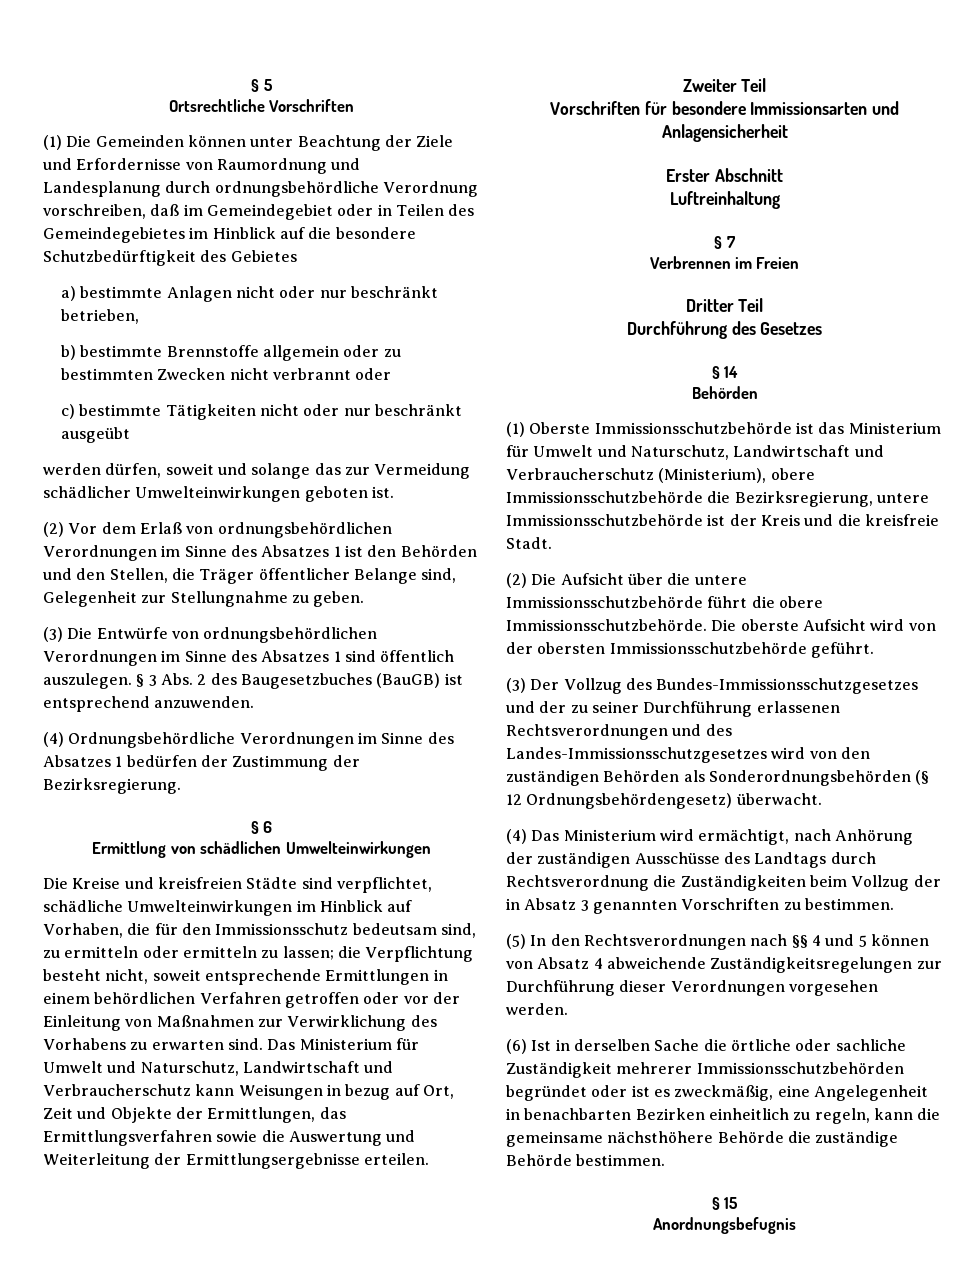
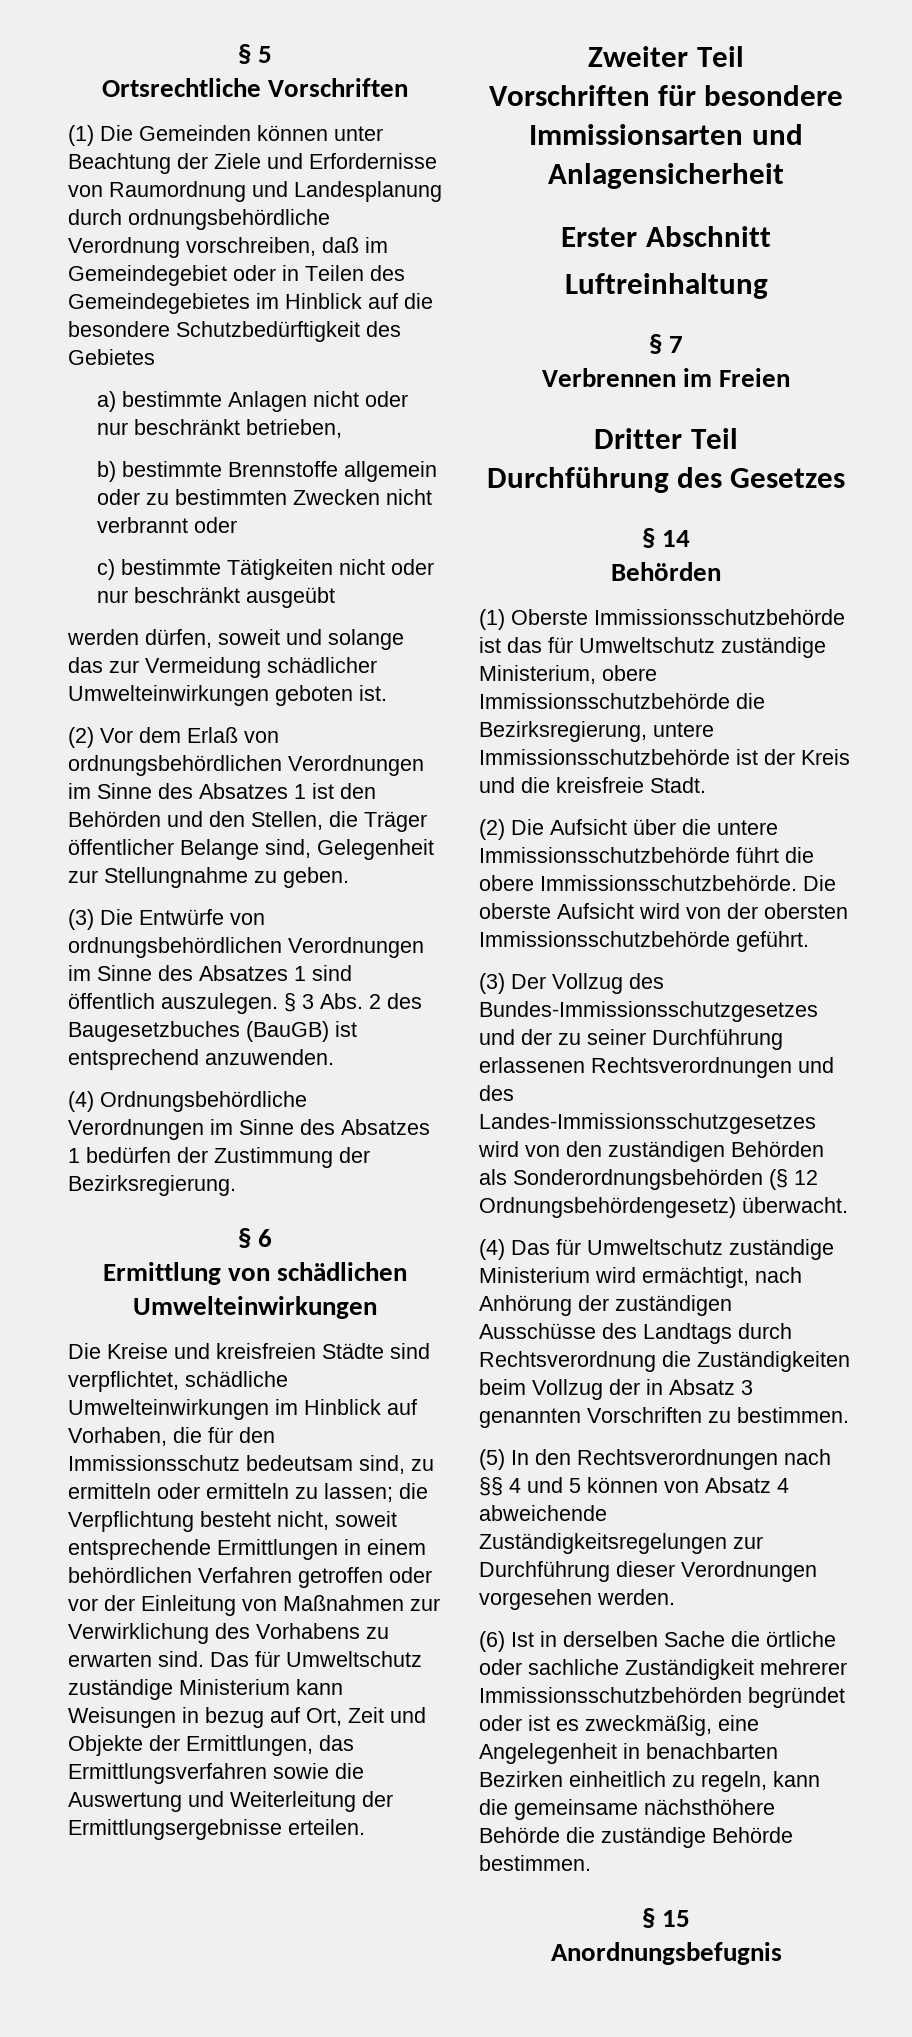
- Das Ministerium für Umwelt und Naturschutz, Landwirtschaft und Verbraucherschutz kann Weisungen in bezug auf Ort, Zeit und Objekte der Ermittlungen, das Ermittlungsverfahren sowie die Auswertung und Weiterleitung der Ermittlungsergebnisse erteilen.
+ Das für Umweltschutz zuständige Ministerium kann Weisungen in bezug auf Ort, Zeit und Objekte der Ermittlungen, das Ermittlungsverfahren sowie die Auswertung und Weiterleitung der Ermittlungsergebnisse erteilen.
- (1) Oberste Immissionsschutzbehörde ist das Ministerium für Umwelt und Naturschutz, Landwirtschaft und Verbraucherschutz (Ministerium), obere Immissionsschutzbehörde die Bezirksregierung, untere Immissionsschutzbehörde ist der Kreis und die kreisfreie Stadt.
+ (1) Oberste Immissionsschutzbehörde ist das für Umweltschutz zuständige Ministerium, obere Immissionsschutzbehörde die Bezirksregierung, untere Immissionsschutzbehörde ist der Kreis und die kreisfreie Stadt.
- (4) Das Ministerium wird ermächtigt, nach Anhörung der zuständigen Ausschüsse des Landtags durch Rechtsverordnung die Zuständigkeiten beim Vollzug der in Absatz 3 genannten Vorschriften zu bestimmen.
+ (4) Das für Umweltschutz zuständige Ministerium wird ermächtigt, nach Anhörung der zuständigen Ausschüsse des Landtags durch Rechtsverordnung die Zuständigkeiten beim Vollzug der in Absatz 3 genannten Vorschriften zu bestimmen.

